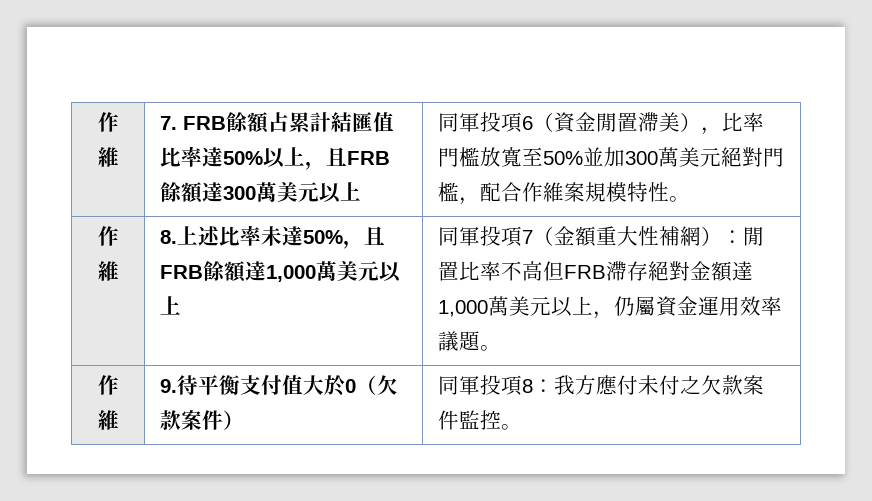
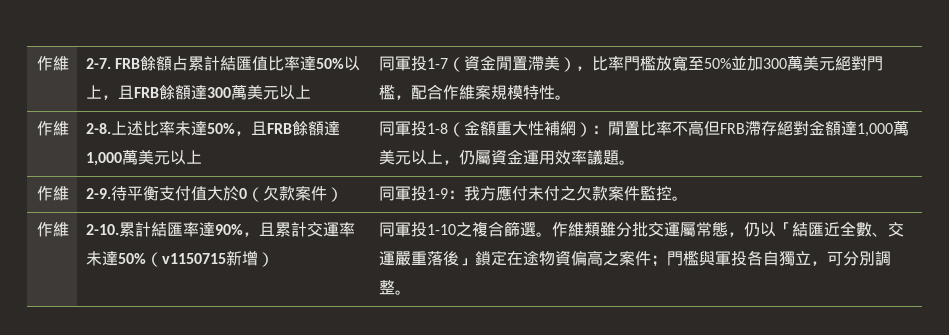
- 作維 | 7. FRB餘額占累計結匯值比率達50%以上，且FRB餘額達300萬美元以上
+ 作維 | 2-7. FRB餘額占累計結匯值比率達50%以上，且FRB餘額達300萬美元以上
- 同軍投項6（資金閒置滯美），比率門檻放寬至50%並加300萬美元絕對門檻，配合作維案規模特性。
+ 同軍投1-7（資金閒置滯美），比率門檻放寬至50%並加300萬美元絕對門檻，配合作維案規模特性。
- 作維 | 8.上述比率未達50%，且FRB餘額達1,000萬美元以上 | 同軍投項7（金額重大性補網）：閒置比率不高但FRB滯存絕對金額達1,000萬美元以上，仍屬資金運用效率議題。
+ 作維 | 2-8.上述比率未達50%，且FRB餘額達1,000萬美元以上 | 同軍投1-8（金額重大性補網）：閒置比率不高但FRB滯存絕對金額達1,000萬美元以上，仍屬資金運用效率議題。
- 作維 | 9.待平衡支付值大於0（欠款案件） | 同軍投項8：我方應付未付之欠款案件監控。
+ 作維 | 2-9.待平衡支付值大於0（欠款案件） | 同軍投1-9：我方應付未付之欠款案件監控。
+ 作維 | 2-10.累計結匯率達90%，且累計交運率未達50%（v1150715新增） | 同軍投1-10之複合篩選。作維類雖分批交運屬常態，仍以「結匯近全數、交運嚴重落後」鎖定在途物資偏高之案件；門檻與軍投各自獨立，可分別調整。

